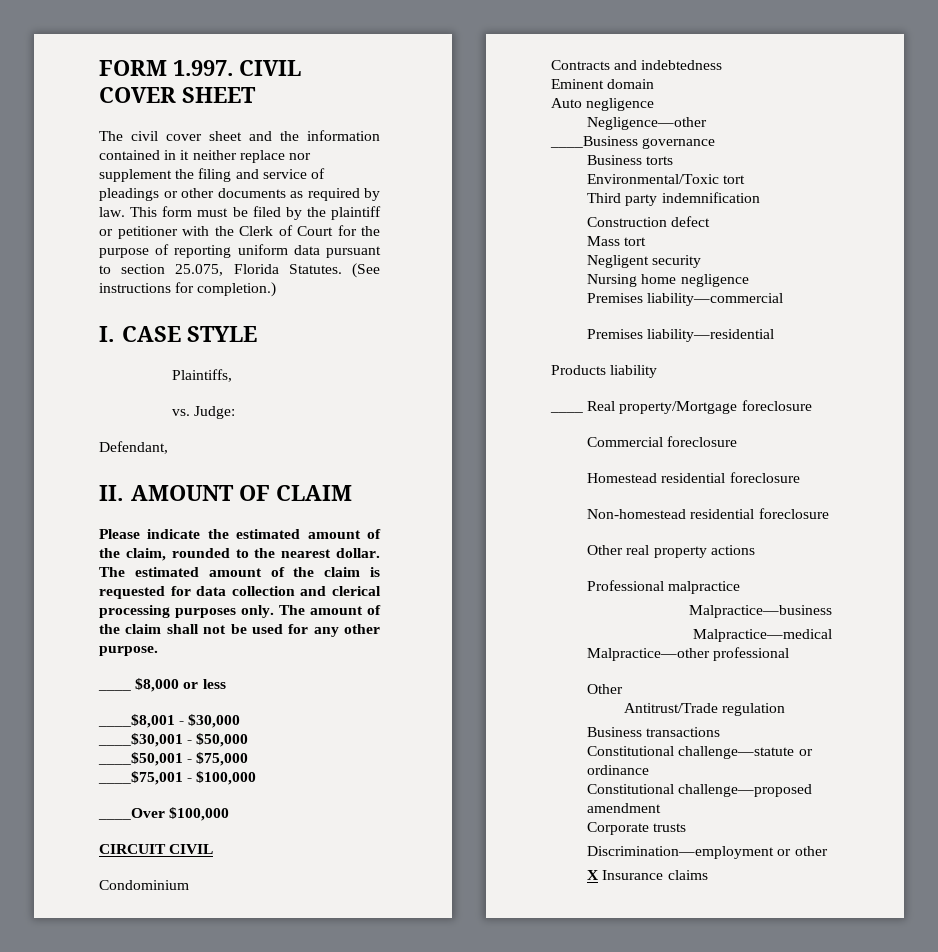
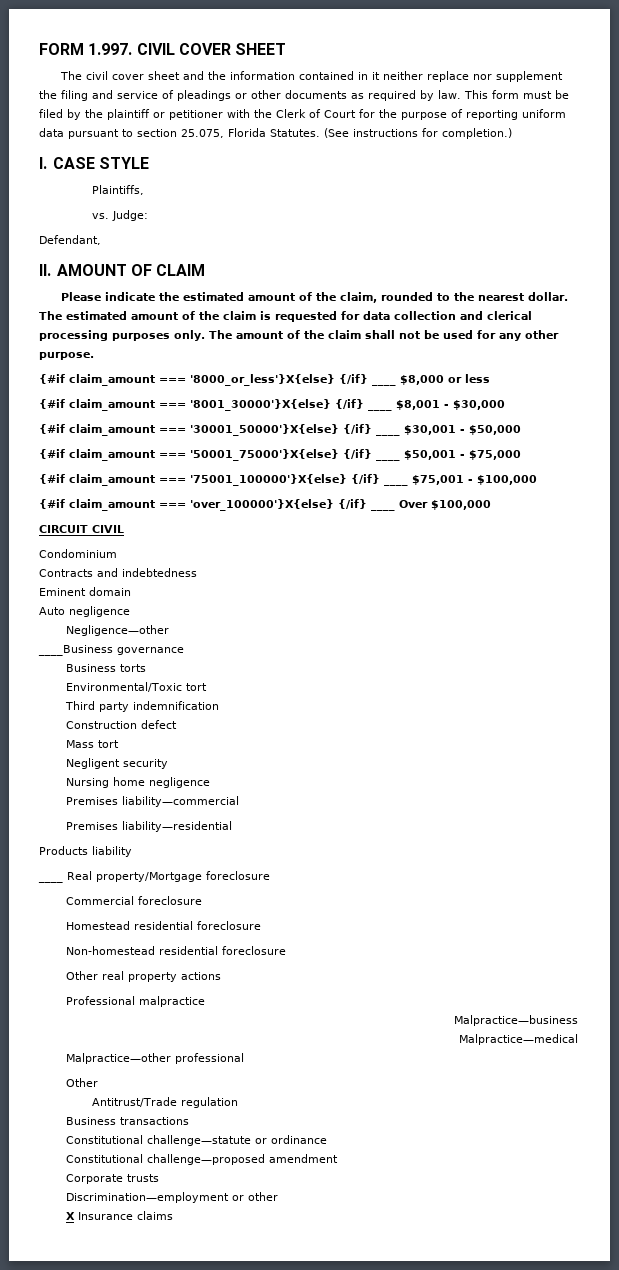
- ____ $8,000 or less
+ {#if claim_amount === '8000_or_less'}X{else} {/if} ____ $8,000 or less
- ____$8,001 - $30,000
- ____$30,001 - $50,000
- ____$50,001 - $75,000
- ____$75,001 - $100,000
- ____Over $100,000
+ {#if claim_amount === '8001_30000'}X{else} {/if} ____ $8,001 - $30,000
+ {#if claim_amount === '30001_50000'}X{else} {/if} ____ $30,001 - $50,000
+ {#if claim_amount === '50001_75000'}X{else} {/if} ____ $50,001 - $75,000
+ {#if claim_amount === '75001_100000'}X{else} {/if} ____ $75,001 - $100,000
+ {#if claim_amount === 'over_100000'}X{else} {/if} ____ Over $100,000

